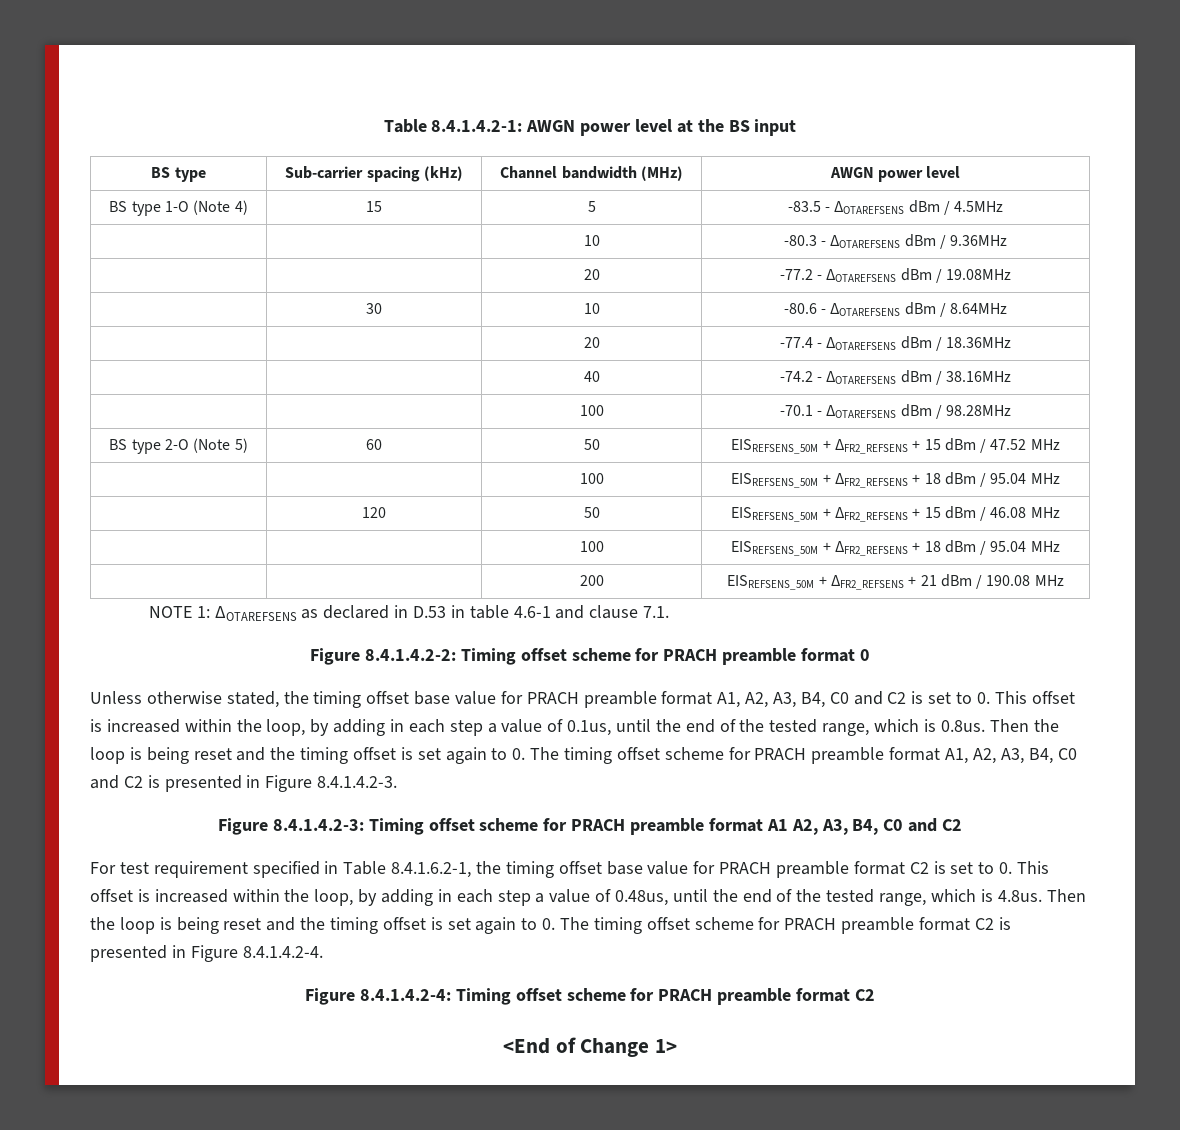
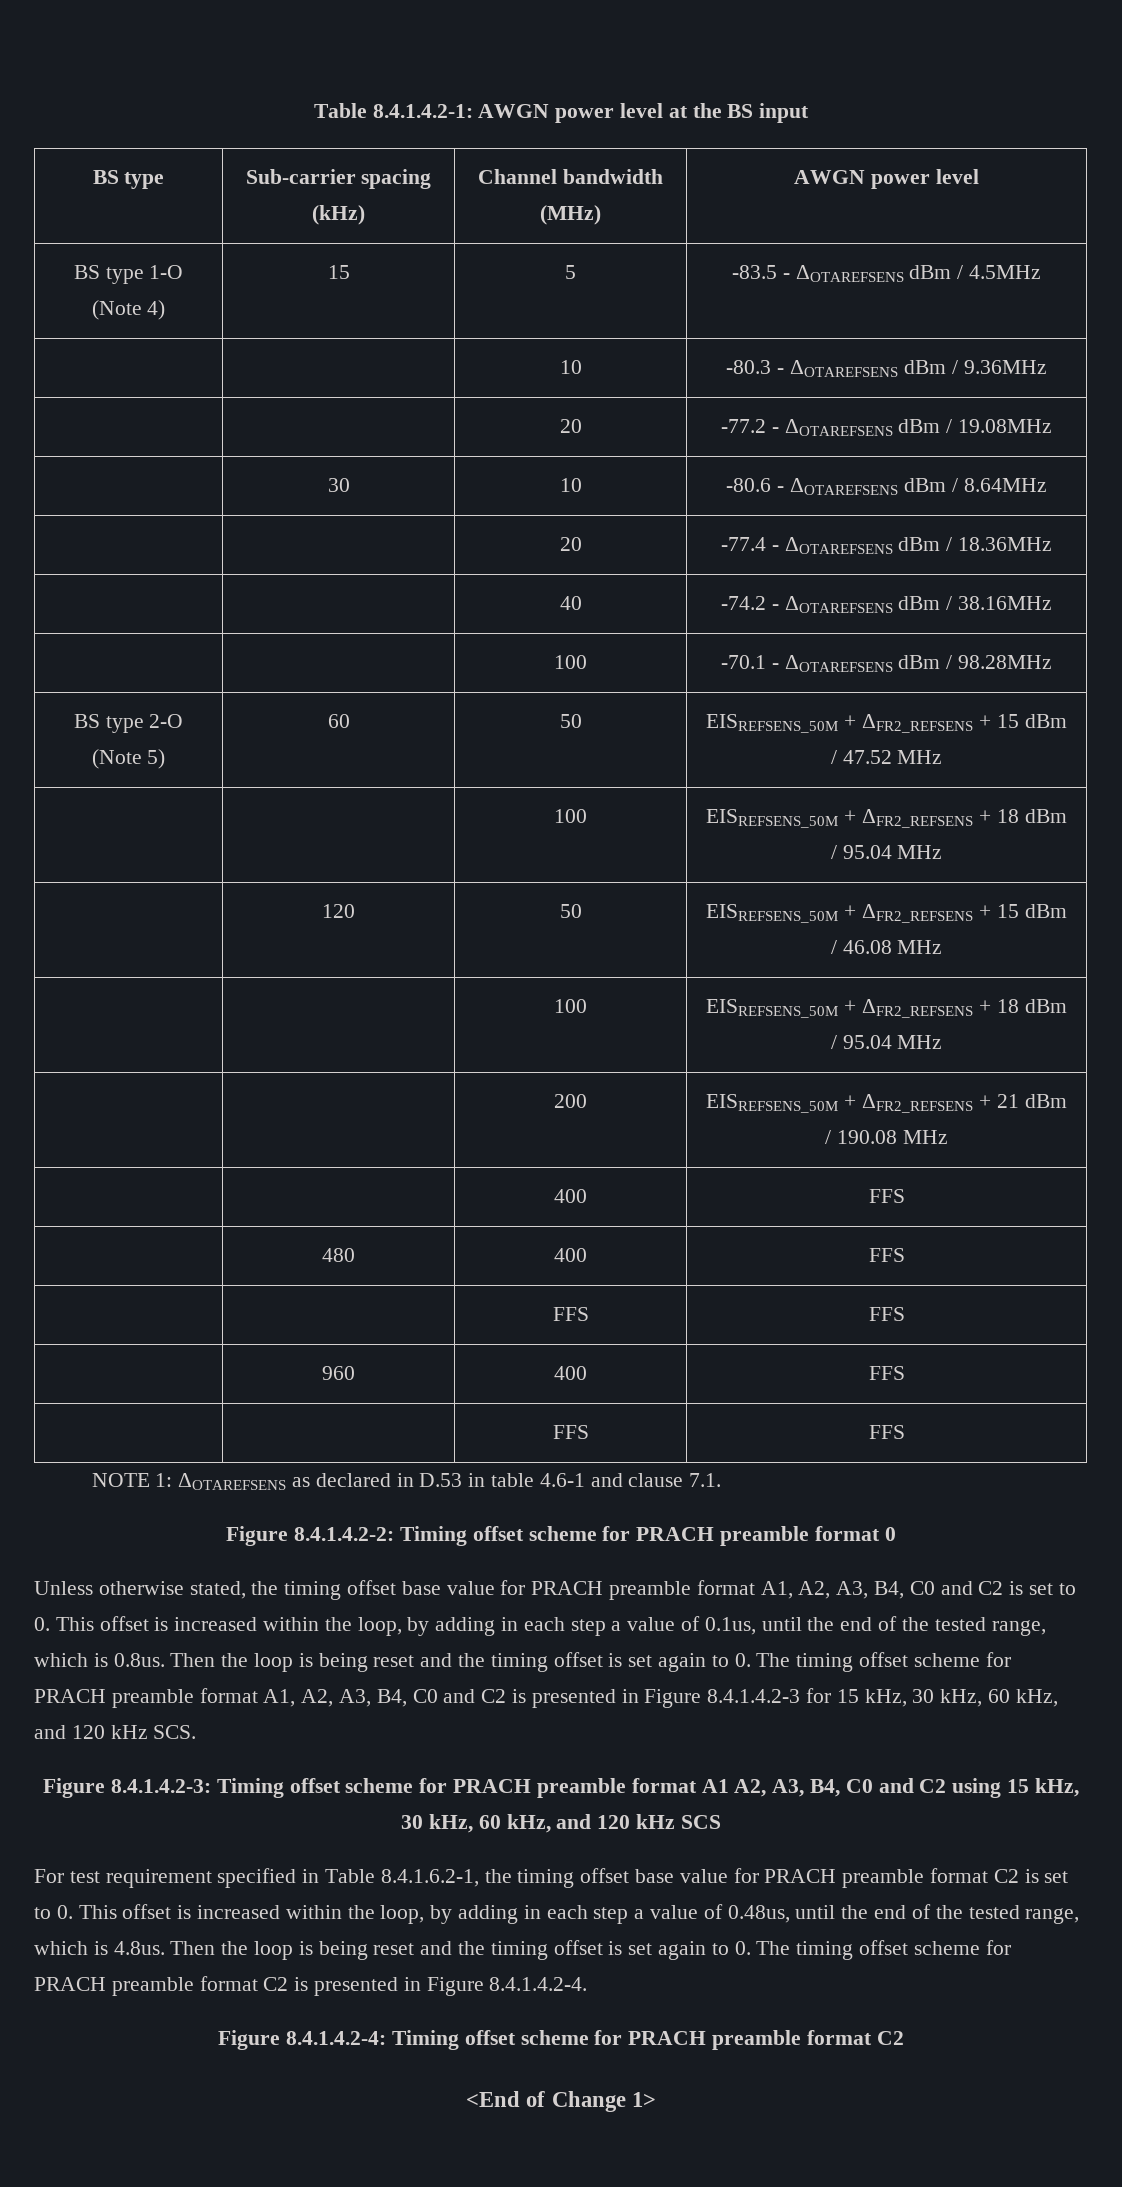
+ | | 400 | FFS
+ | 480 | 400 | FFS
+ | | FFS | FFS
+ | 960 | 400 | FFS
+ | | FFS | FFS
- Unless otherwise stated, the timing offset base value for PRACH preamble format A1, A2, A3, B4, C0 and C2 is set to 0. This offset is increased within the loop, by adding in each step a value of 0.1us, until the end of the tested range, which is 0.8us. Then the loop is being reset and the timing offset is set again to 0. The timing offset scheme for PRACH preamble format A1, A2, A3, B4, C0 and C2 is presented in Figure 8.4.1.4.2-3.
+ Unless otherwise stated, the timing offset base value for PRACH preamble format A1, A2, A3, B4, C0 and C2 is set to 0. This offset is increased within the loop, by adding in each step a value of 0.1us, until the end of the tested range, which is 0.8us. Then the loop is being reset and the timing offset is set again to 0. The timing offset scheme for PRACH preamble format A1, A2, A3, B4, C0 and C2 is presented in Figure 8.4.1.4.2-3 for 15 kHz, 30 kHz, 60 kHz, and 120 kHz SCS.
- Figure 8.4.1.4.2-3: Timing offset scheme for PRACH preamble format A1 A2, A3, B4, C0 and C2
+ Figure 8.4.1.4.2-3: Timing offset scheme for PRACH preamble format A1 A2, A3, B4, C0 and C2 using 15 kHz, 30 kHz, 60 kHz, and 120 kHz SCS

